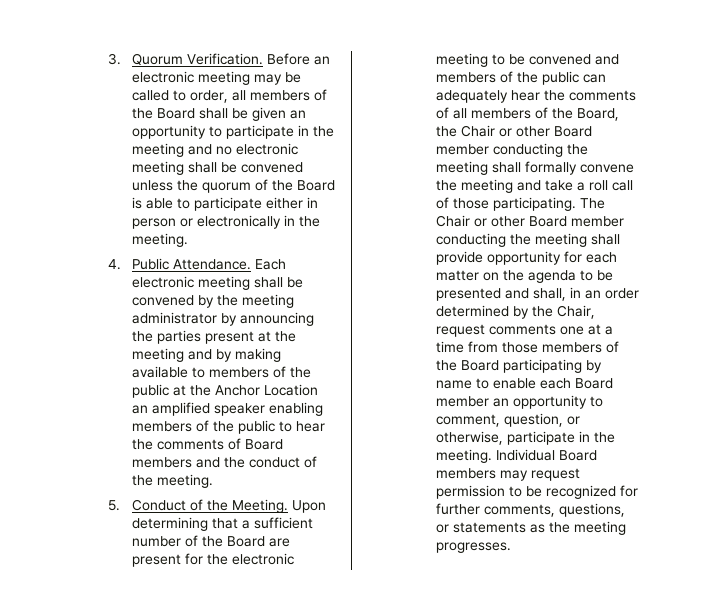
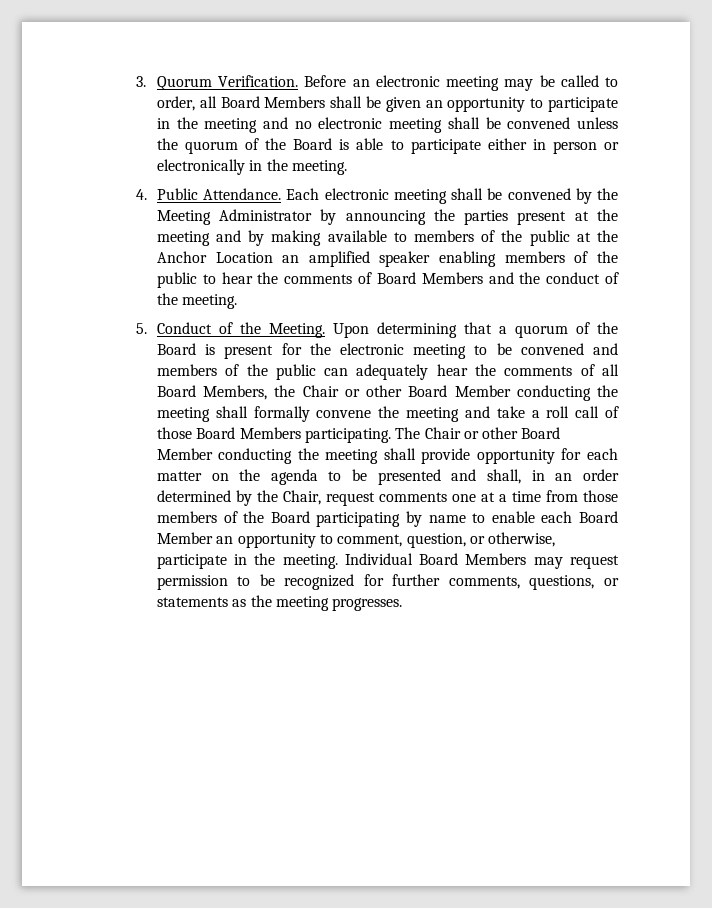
- Before an electronic meeting may be called to order, all members of the Board shall be given an opportunity to participate in the meeting and no electronic meeting shall be convened unless the quorum of the Board is able to participate either in person or electronically in the meeting.
+ Before an electronic meeting may be called to order, all Board Members shall be given an opportunity to participate in the meeting and no electronic meeting shall be convened unless the quorum of the Board is able to participate either in person or electronically in the meeting.
- Each electronic meeting shall be convened by the meeting administrator by announcing the parties present at the meeting and by making available to members of the public at the Anchor Location an amplified speaker enabling members of the public to hear the comments of Board members and the conduct of the meeting.
+ Each electronic meeting shall be convened by the Meeting Administrator by announcing the parties present at the meeting and by making available to members of the public at the Anchor Location an amplified speaker enabling members of the public to hear the comments of Board Members and the conduct of the meeting.
- Upon determining that a sufficient number of the Board are present for the electronic meeting to be convened and members of the public can adequately hear the comments of all members of the Board, the Chair or other Board member conducting the meeting shall formally convene the meeting and take a roll call of those participating.
+ Upon determining that a quorum of the Board is present for the electronic meeting to be convened and members of the public can adequately hear the comments of all Board Members, the Chair or other Board Member conducting the meeting shall formally convene the meeting and take a roll call of those Board Members participating.
- The Chair or other Board member conducting the meeting shall provide opportunity for each matter on the agenda to be presented and shall, in an order determined by the Chair, request comments one at a time from those members of the Board participating by name to enable each Board member an opportunity to comment, question, or otherwise, participate in the meeting.
+ The Chair or other Board Member conducting the meeting shall provide opportunity for each matter on the agenda to be presented and shall, in an order determined by the Chair, request comments one at a time from those members of the Board participating by name to enable each Board Member an opportunity to comment, question, or otherwise, participate in the meeting.
- Individual Board members may request permission to be recognized for further comments, questions, or statements as the meeting progresses.
+ Individual Board Members may request permission to be recognized for further comments, questions, or statements as the meeting progresses.

